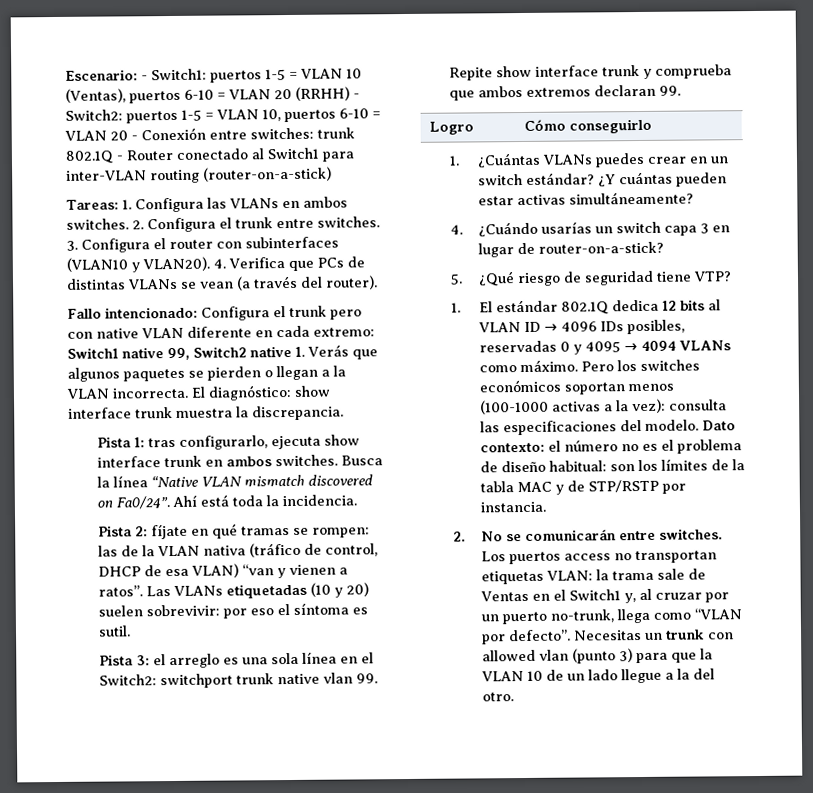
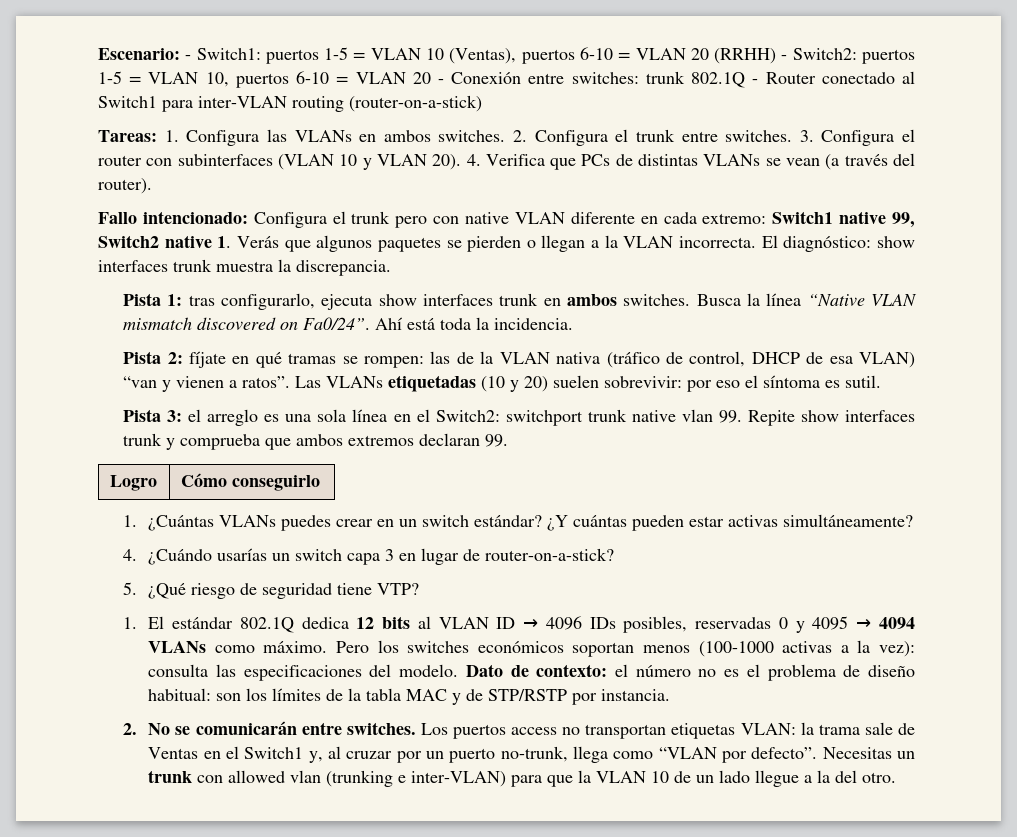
- 3. Configura el router con subinterfaces (VLAN10 y VLAN20).
+ 3. Configura el router con subinterfaces (VLAN 10 y VLAN 20).
- El diagnóstico: show interface trunk muestra la discrepancia.
+ El diagnóstico: show interfaces trunk muestra la discrepancia.
- Pista 1: tras configurarlo, ejecuta show interface trunk en ambos switches.
+ Pista 1: tras configurarlo, ejecuta show interfaces trunk en ambos switches.
- Pista 3: el arreglo es una sola línea en el Switch2: switchport trunk native vlan 99. Repite show interface trunk y comprueba que ambos extremos declaran 99.
+ Pista 3: el arreglo es una sola línea en el Switch2: switchport trunk native vlan 99. Repite show interfaces trunk y comprueba que ambos extremos declaran 99.
- Dato contexto: el número no es el problema de diseño habitual: son los límites de la tabla MAC y de STP/RSTP por instancia.
+ Dato de contexto: el número no es el problema de diseño habitual: son los límites de la tabla MAC y de STP/RSTP por instancia.
- Necesitas un trunk con allowed vlan (punto 3) para que la VLAN 10 de un lado llegue a la del otro.
+ Necesitas un trunk con allowed vlan (trunking e inter-VLAN) para que la VLAN 10 de un lado llegue a la del otro.

